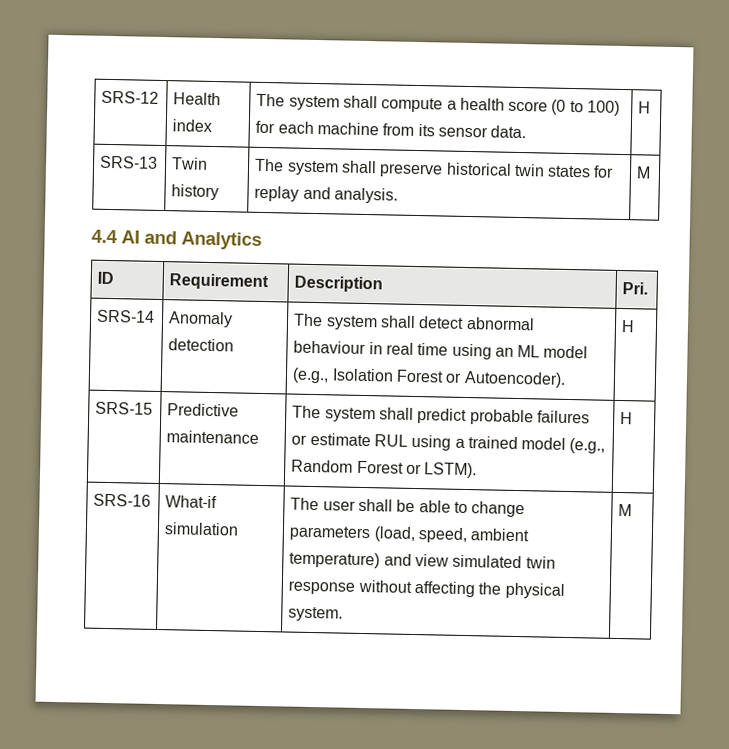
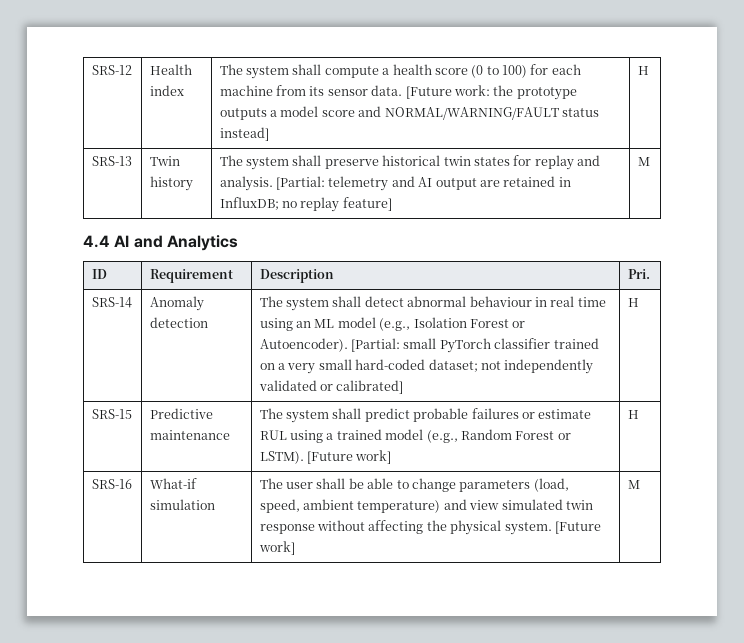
- SRS-12 | Health index | The system shall compute a health score (0 to 100) for each machine from its sensor data. | H
+ SRS-12 | Health index | The system shall compute a health score (0 to 100) for each machine from its sensor data. [Future work: the prototype outputs a model score and NORMAL/WARNING/FAULT status instead] | H
- SRS-13 | Twin history | The system shall preserve historical twin states for replay and analysis. | M
+ SRS-13 | Twin history | The system shall preserve historical twin states for replay and analysis. [Partial: telemetry and AI output are retained in InfluxDB; no replay feature] | M
- SRS-14 | Anomaly detection | The system shall detect abnormal behaviour in real time using an ML model (e.g., Isolation Forest or Autoencoder). | H
+ SRS-14 | Anomaly detection | The system shall detect abnormal behaviour in real time using an ML model (e.g., Isolation Forest or Autoencoder). [Partial: small PyTorch classifier trained on a very small hard-coded dataset; not independently validated or calibrated] | H
- SRS-15 | Predictive maintenance | The system shall predict probable failures or estimate RUL using a trained model (e.g., Random Forest or LSTM). | H
+ SRS-15 | Predictive maintenance | The system shall predict probable failures or estimate RUL using a trained model (e.g., Random Forest or LSTM). [Future work] | H
- SRS-16 | What-if simulation | The user shall be able to change parameters (load, speed, ambient temperature) and view simulated twin response without affecting the physical system. | M
+ SRS-16 | What-if simulation | The user shall be able to change parameters (load, speed, ambient temperature) and view simulated twin response without affecting the physical system. [Future work] | M

